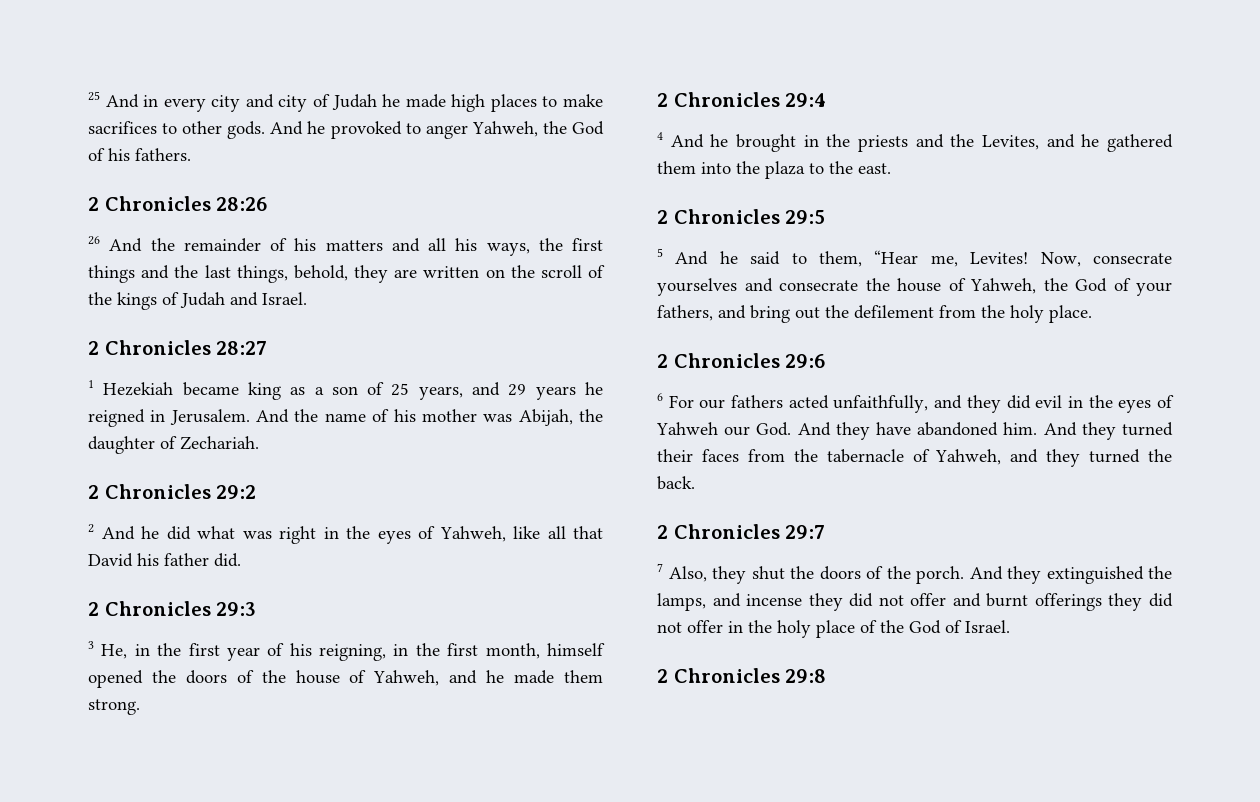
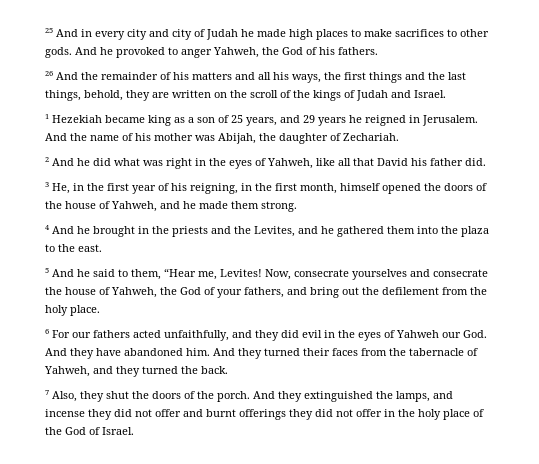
- 2 Chronicles 28:26
- 2 Chronicles 28:27
- 2 Chronicles 29:2
- 2 Chronicles 29:3
- 2 Chronicles 29:4
- 2 Chronicles 29:5
- 2 Chronicles 29:6
- 2 Chronicles 29:7
- 2 Chronicles 29:8

